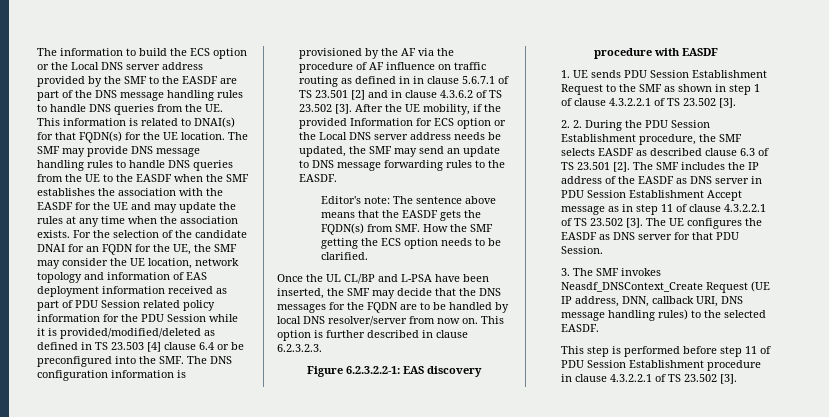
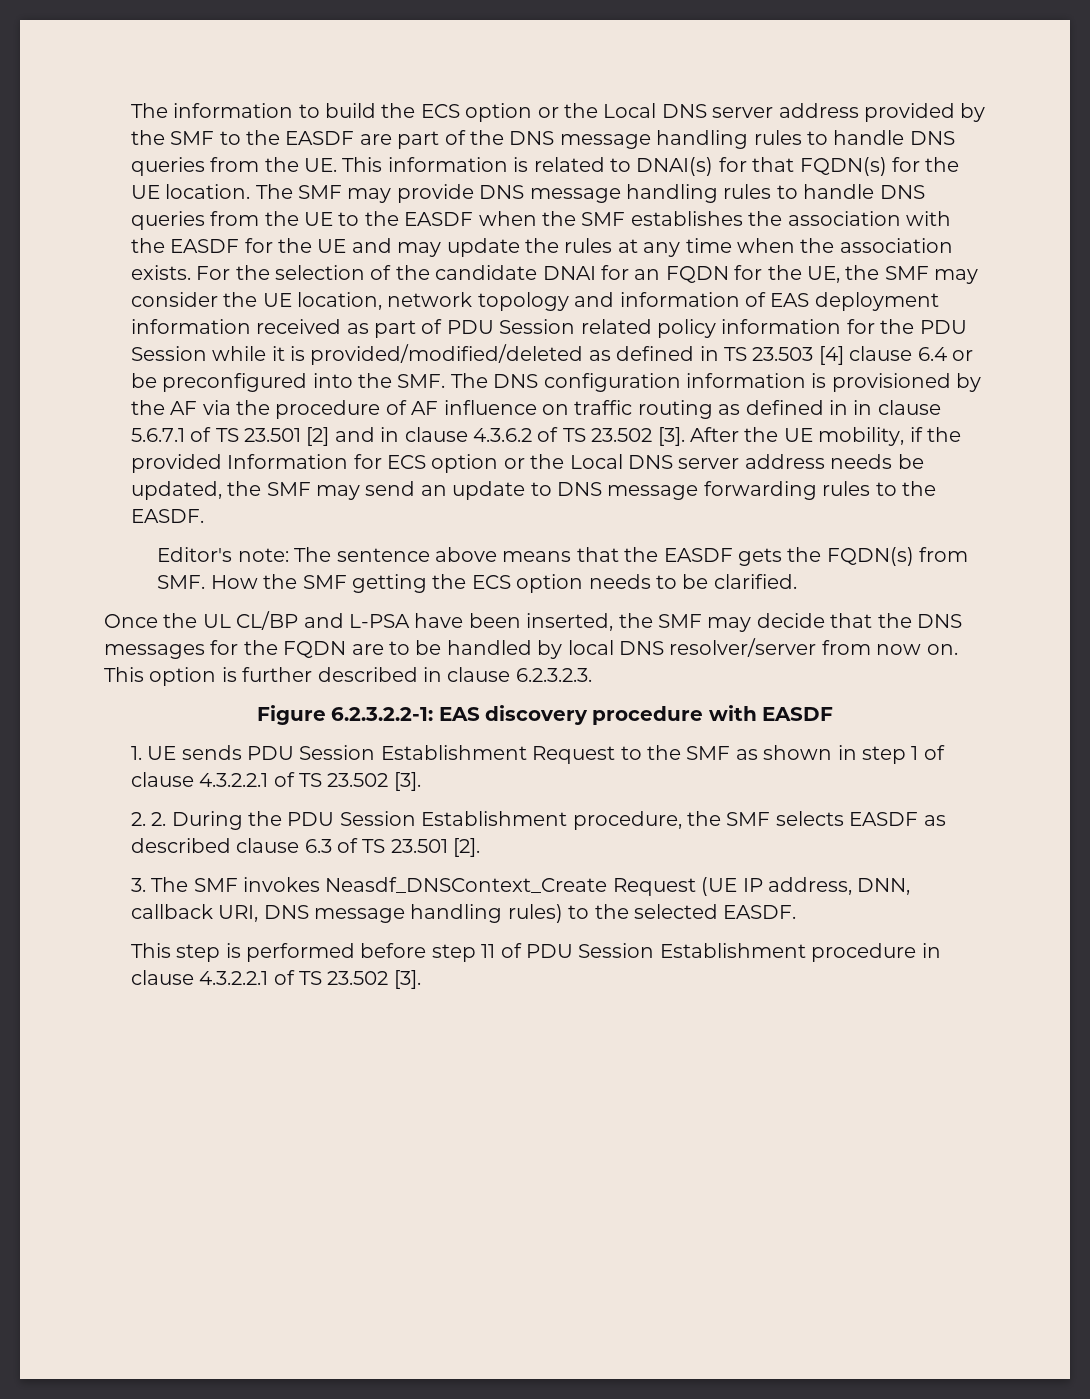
- The SMF includes the IP address of the EASDF as DNS server in PDU Session Establishment Accept message as in step 11 of clause 4.3.2.2.1 of TS 23.502 [3]. The UE configures the EASDF as DNS server for that PDU Session.

